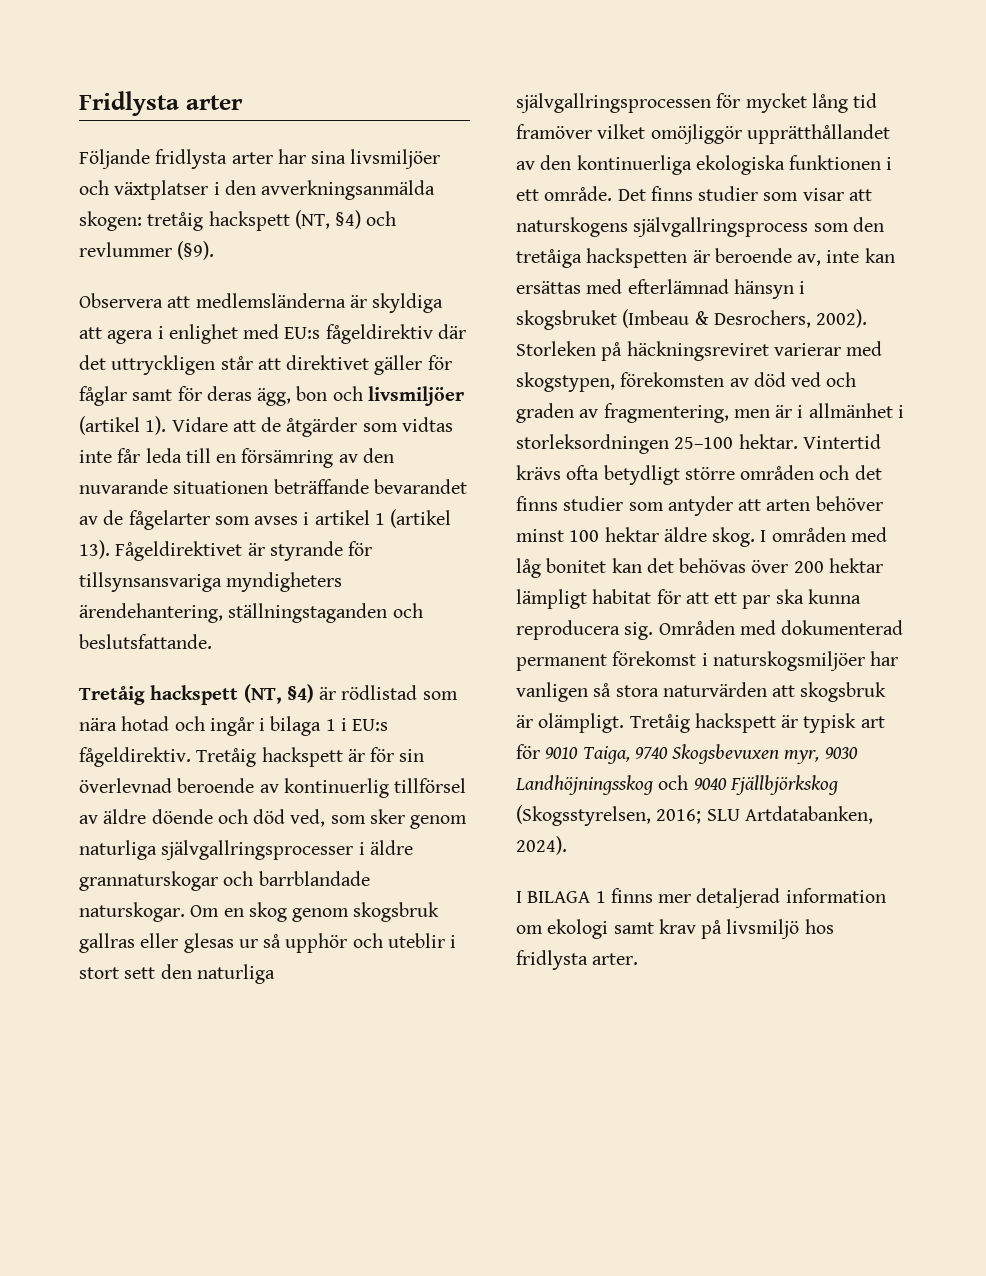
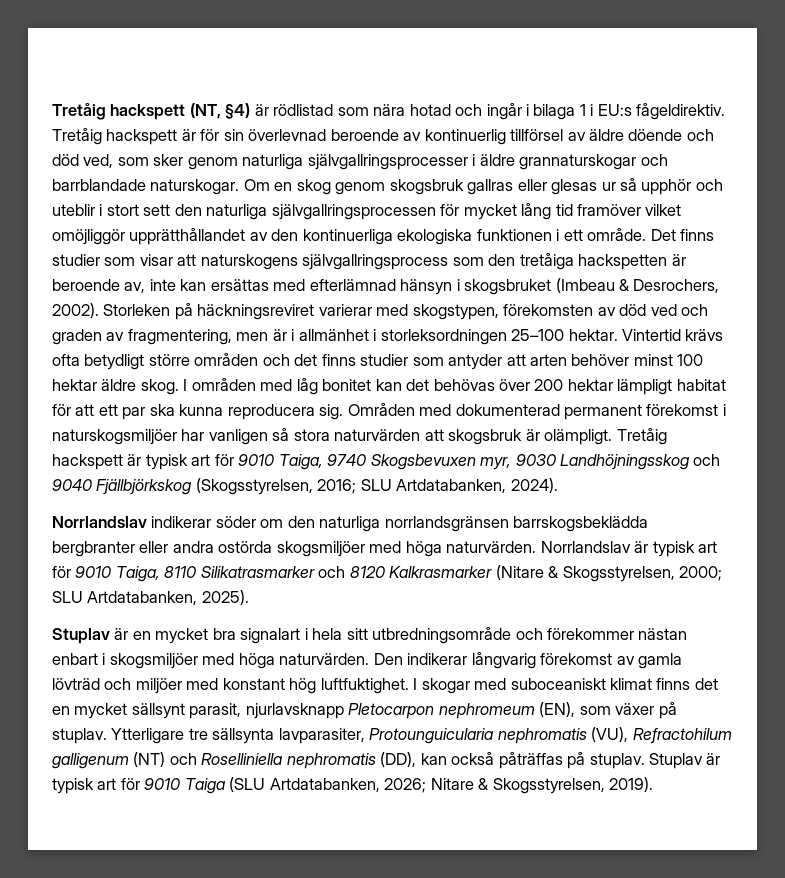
- Fridlysta arter
- Följande fridlysta arter har sina livsmiljöer och växtplatser i den avverkningsanmälda skogen: tretåig hackspett (NT, §4) och revlummer (§9).
- Observera att medlemsländerna är skyldiga att agera i enlighet med EU:s fågeldirektiv där det uttryckligen står att direktivet gäller för fåglar samt för deras ägg, bon och livsmiljöer (artikel 1). Vidare att de åtgärder som vidtas inte får leda till en försämring av den nuvarande situationen beträffande bevarandet av de fågelarter som avses i artikel 1 (artikel 13). Fågeldirektivet är styrande för tillsynsansvariga myndigheters ärendehantering, ställningstaganden och beslutsfattande.
- I BILAGA 1 finns mer detaljerad information om ekologi samt krav på livsmiljö hos fridlysta arter.
+ Norrlandslav indikerar söder om den naturliga norrlandsgränsen barrskogsbeklädda bergbranter eller andra ostörda skogsmiljöer med höga naturvärden. Norrlandslav är typisk art för 9010 Taiga, 8110 Silikatrasmarker och 8120 Kalkrasmarker (Nitare & Skogsstyrelsen, 2000; SLU Artdatabanken, 2025).
+ Stuplav är en mycket bra signalart i hela sitt utbredningsområde och förekommer nästan enbart i skogsmiljöer med höga naturvärden. Den indikerar långvarig förekomst av gamla lövträd och miljöer med konstant hög luftfuktighet. I skogar med suboceaniskt klimat finns det en mycket sällsynt parasit, njurlavsknapp Pletocarpon nephromeum (EN), som växer på stuplav. Ytterligare tre sällsynta lavparasiter, Protounguicularia nephromatis (VU), Refractohilum galligenum (NT) och Roselliniella nephromatis (DD), kan också påträffas på stuplav. Stuplav är typisk art för 9010 Taiga (SLU Artdatabanken, 2026; Nitare & Skogsstyrelsen, 2019).

